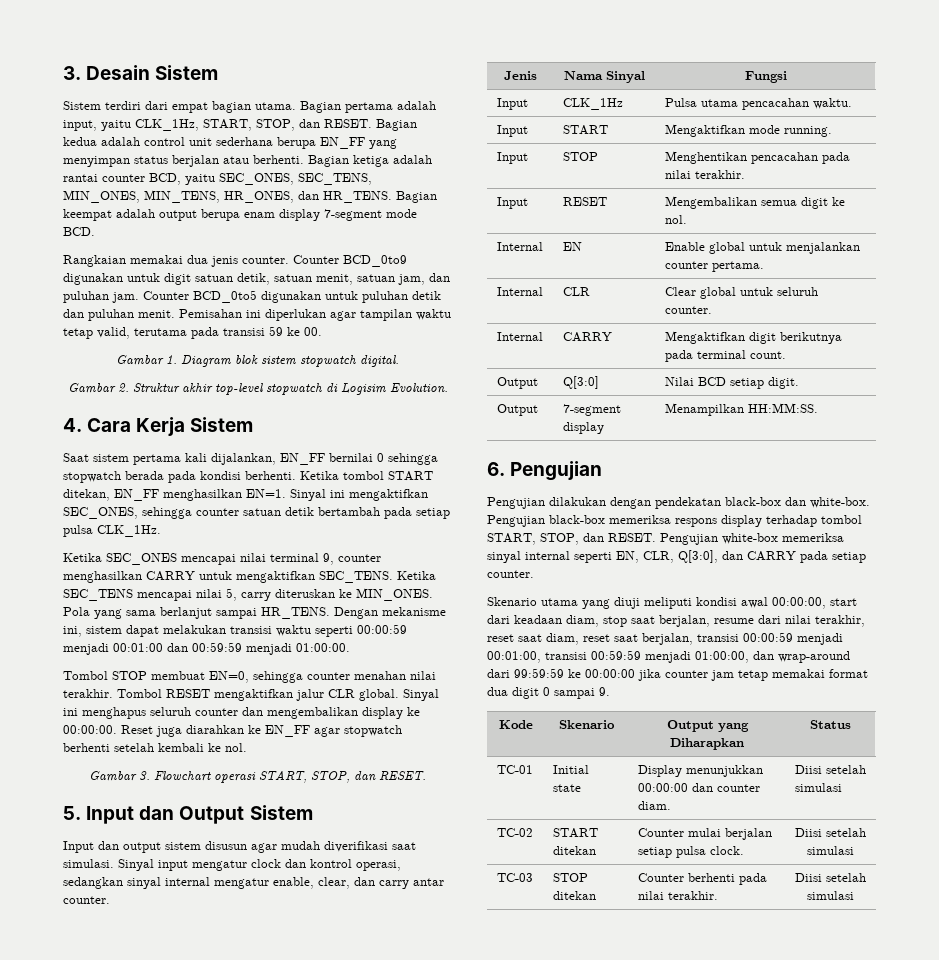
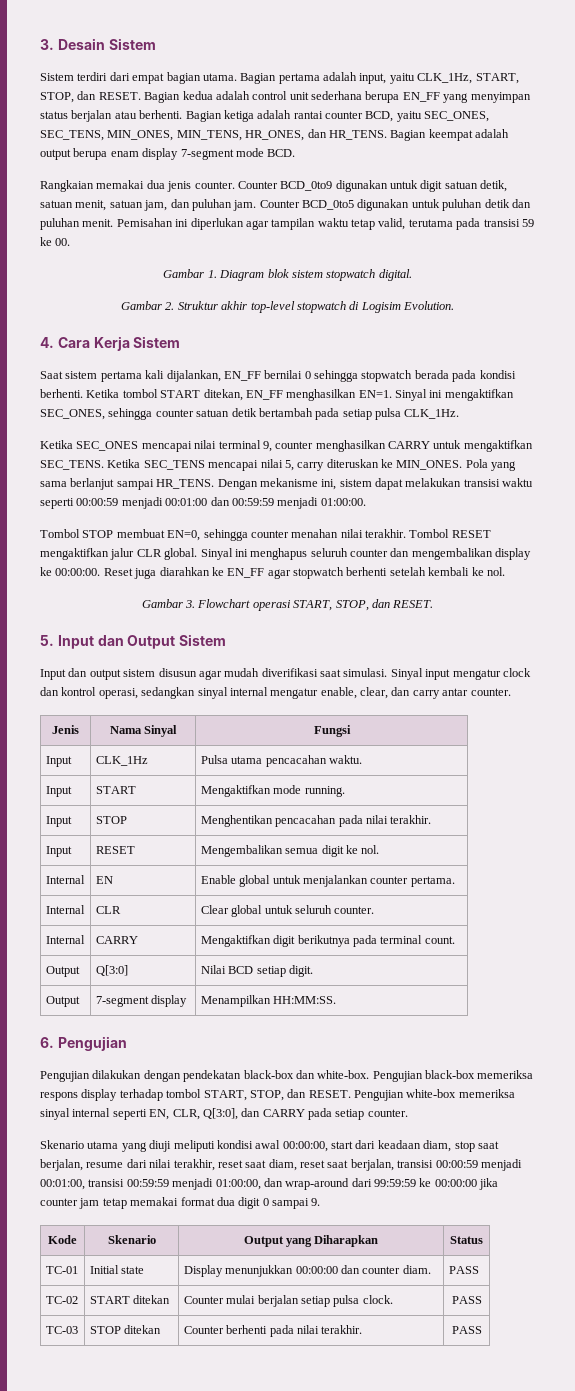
- TC-01 | Initial state | Display menunjukkan 00:00:00 dan counter diam. | Diisi setelah simulasi
+ TC-01 | Initial state | Display menunjukkan 00:00:00 dan counter diam. | PASS
- TC-02 | START ditekan | Counter mulai berjalan setiap pulsa clock. | Diisi setelah simulasi
+ TC-02 | START ditekan | Counter mulai berjalan setiap pulsa clock. | PASS
- TC-03 | STOP ditekan | Counter berhenti pada nilai terakhir. | Diisi setelah simulasi
+ TC-03 | STOP ditekan | Counter berhenti pada nilai terakhir. | PASS

